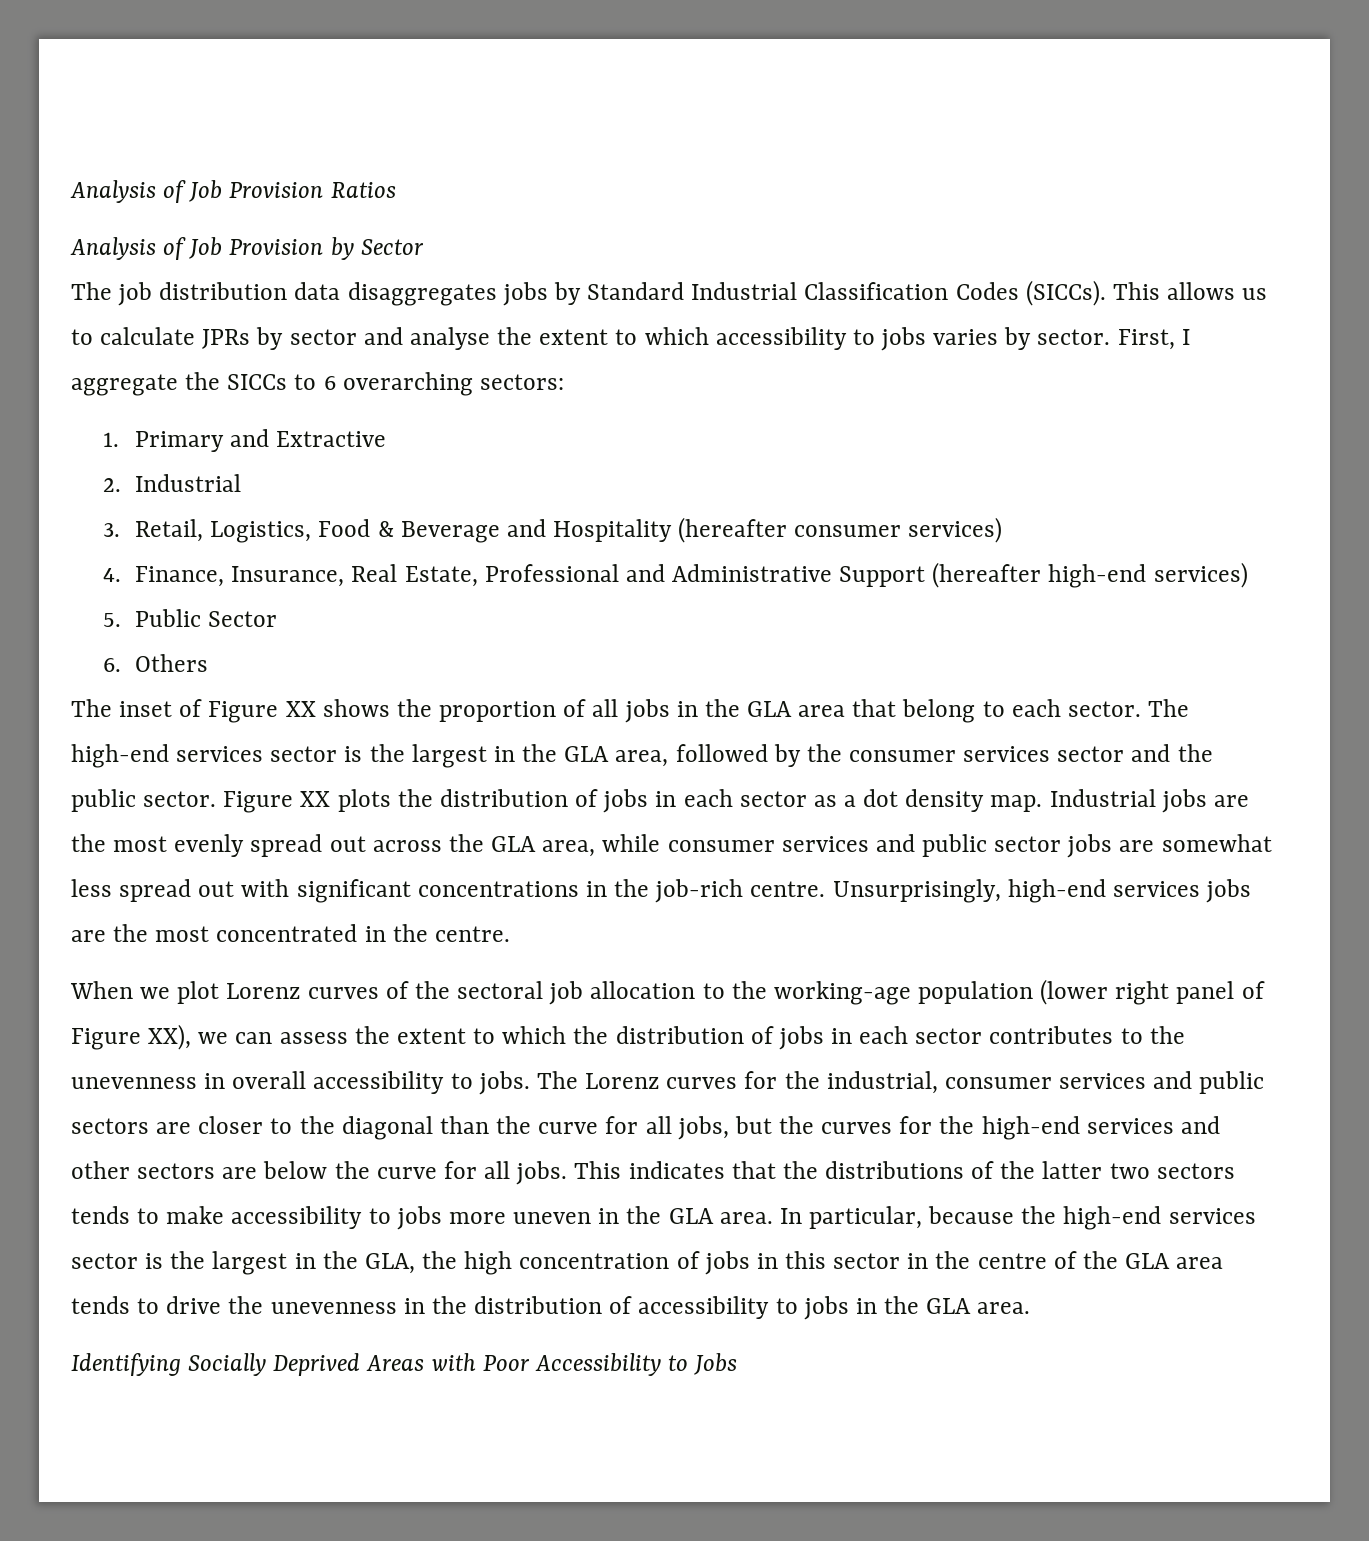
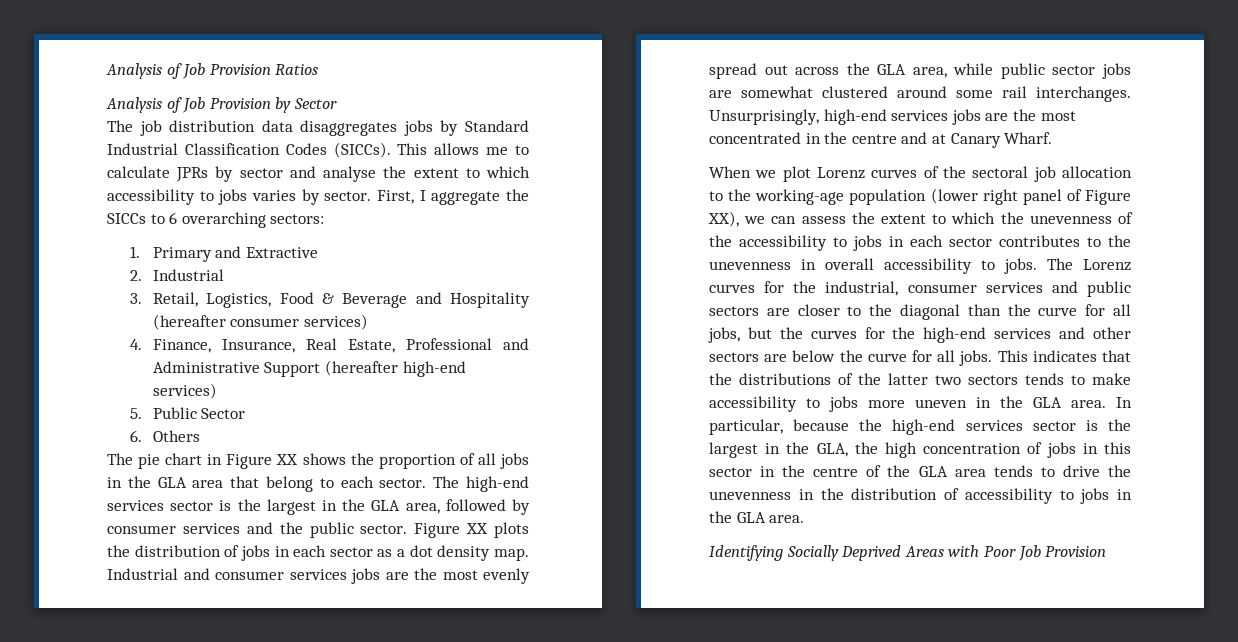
- This allows us to calculate JPRs by sector and analyse the extent to which accessibility to jobs varies by sector.
+ This allows me to calculate JPRs by sector and analyse the extent to which accessibility to jobs varies by sector.
- The inset of Figure XX shows the proportion of all jobs in the GLA area that belong to each sector.
+ The pie chart in Figure XX shows the proportion of all jobs in the GLA area that belong to each sector.
- The high-end services sector is the largest in the GLA area, followed by the consumer services sector and the public sector.
+ The high-end services sector is the largest in the GLA area, followed by consumer services and the public sector.
- Industrial jobs are the most evenly spread out across the GLA area, while consumer services and public sector jobs are somewhat less spread out with significant concentrations in the job-rich centre.
+ Industrial and consumer services jobs are the most evenly spread out across the GLA area, while public sector jobs are somewhat clustered around some rail interchanges.
- Unsurprisingly, high-end services jobs are the most concentrated in the centre.
+ Unsurprisingly, high-end services jobs are the most concentrated in the centre and at Canary Wharf.
- When we plot Lorenz curves of the sectoral job allocation to the working-age population (lower right panel of Figure XX), we can assess the extent to which the distribution of jobs in each sector contributes to the unevenness in overall accessibility to jobs.
+ When we plot Lorenz curves of the sectoral job allocation to the working-age population (lower right panel of Figure XX), we can assess the extent to which the unevenness of the accessibility to jobs in each sector contributes to the unevenness in overall accessibility to jobs.
- Identifying Socially Deprived Areas with Poor Accessibility to Jobs
+ Identifying Socially Deprived Areas with Poor Job Provision

